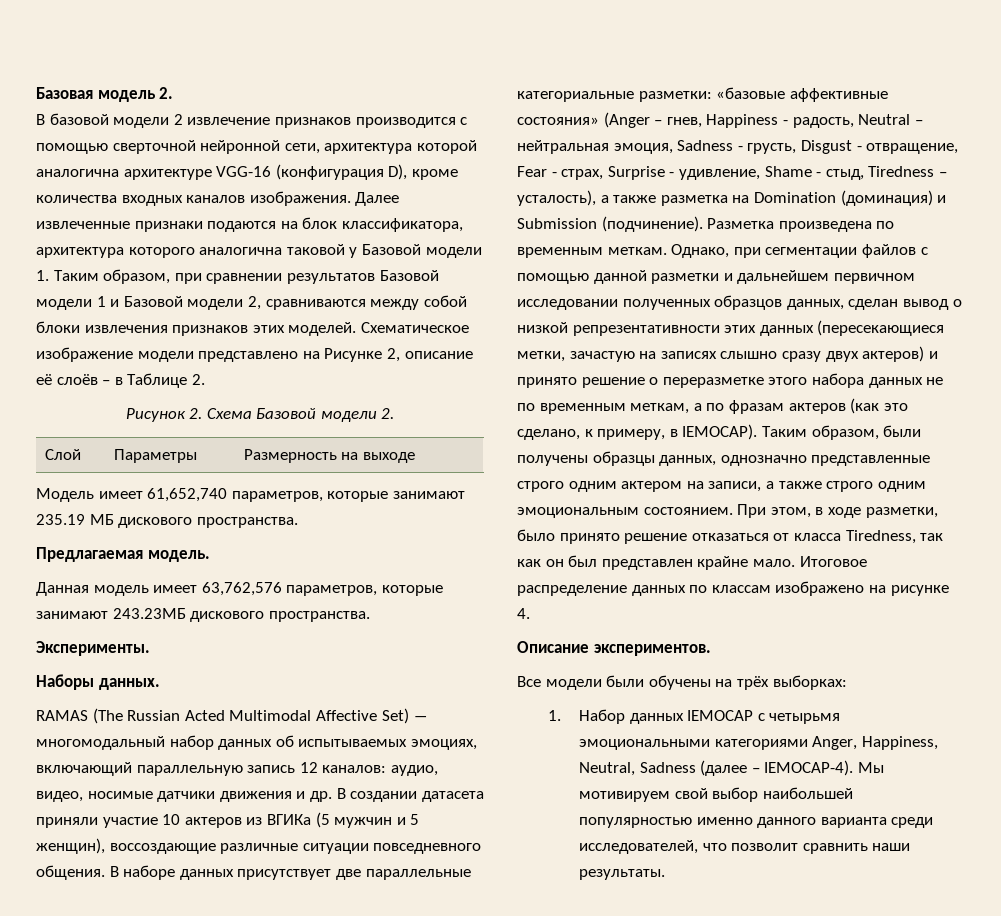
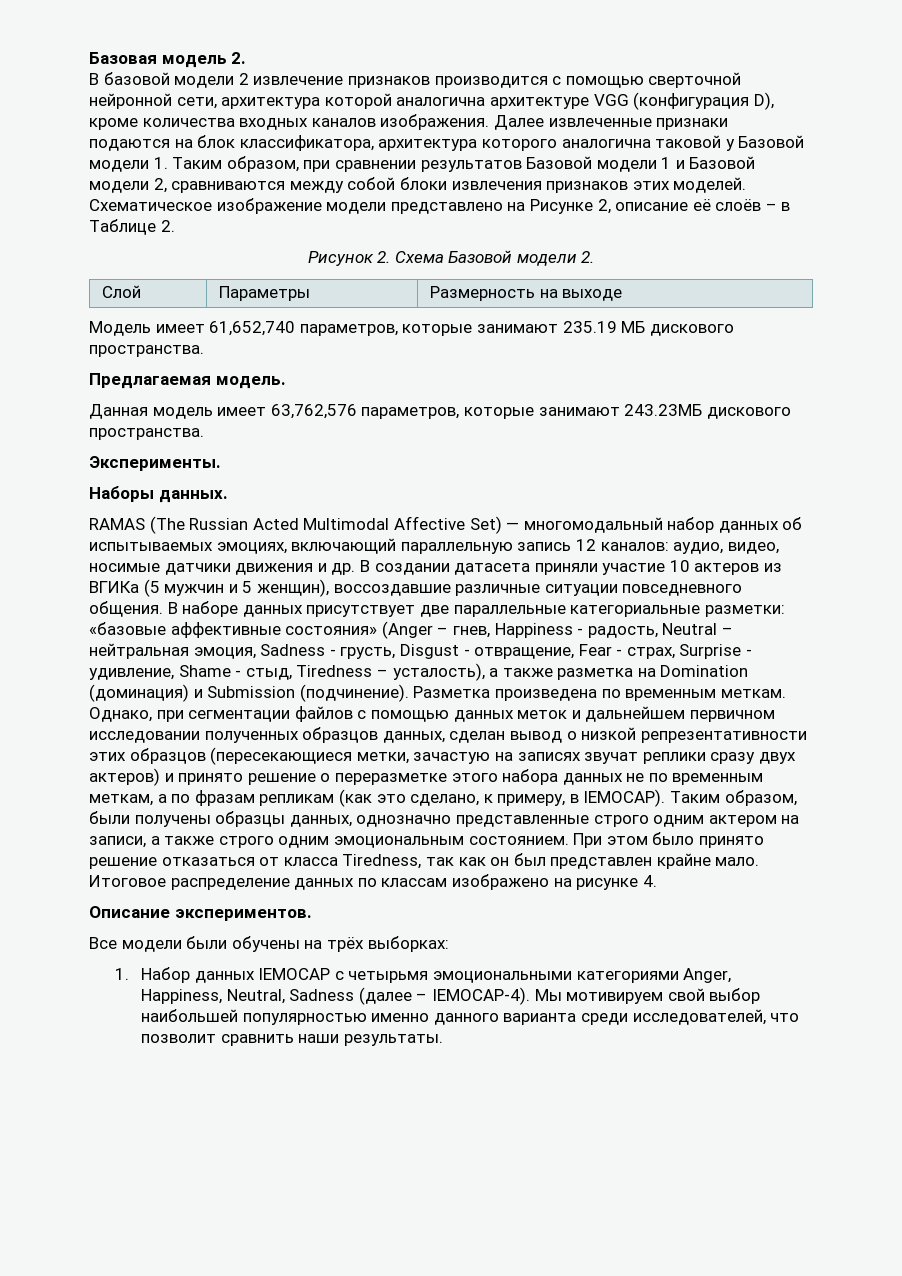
- В базовой модели 2 извлечение признаков производится с помощью сверточной нейронной сети, архитектура которой аналогична архитектуре VGG-16 (конфигурация D), кроме количества входных каналов изображения.
+ В базовой модели 2 извлечение признаков производится с помощью сверточной нейронной сети, архитектура которой аналогична архитектуре VGG (конфигурация D), кроме количества входных каналов изображения.
- RAMAS (The Russian Acted Multimodal Affective Set) ― многомодальный набор данных об испытываемых эмоциях, включающий параллельную запись 12 каналов: аудио, видео, носимые датчики движения и др. В создании датасета приняли участие 10 актеров из ВГИКа (5 мужчин и 5 женщин), воссоздающие различные ситуации повседневного общения.
+ RAMAS (The Russian Acted Multimodal Affective Set) ― многомодальный набор данных об испытываемых эмоциях, включающий параллельную запись 12 каналов: аудио, видео, носимые датчики движения и др. В создании датасета приняли участие 10 актеров из ВГИКа (5 мужчин и 5 женщин), воссоздавшие различные ситуации повседневного общения.
- Однако, при сегментации файлов с помощью данной разметки и дальнейшем первичном исследовании полученных образцов данных, сделан вывод о низкой репрезентативности этих данных (пересекающиеся метки, зачастую на записях слышно сразу двух актеров) и принято решение о переразметке этого набора данных не по временным меткам, а по фразам актеров (как это сделано, к примеру, в IEMOCAP).
+ Однако, при сегментации файлов с помощью данных меток и дальнейшем первичном исследовании полученных образцов данных, сделан вывод о низкой репрезентативности этих образцов (пересекающиеся метки, зачастую на записях звучат реплики сразу двух актеров) и принято решение о переразметке этого набора данных не по временным меткам, а по фразам репликам (как это сделано, к примеру, в IEMOCAP).
- При этом, в ходе разметки, было принято решение отказаться от класса Tiredness, так как он был представлен крайне мало.
+ При этом было принято решение отказаться от класса Tiredness, так как он был представлен крайне мало.

